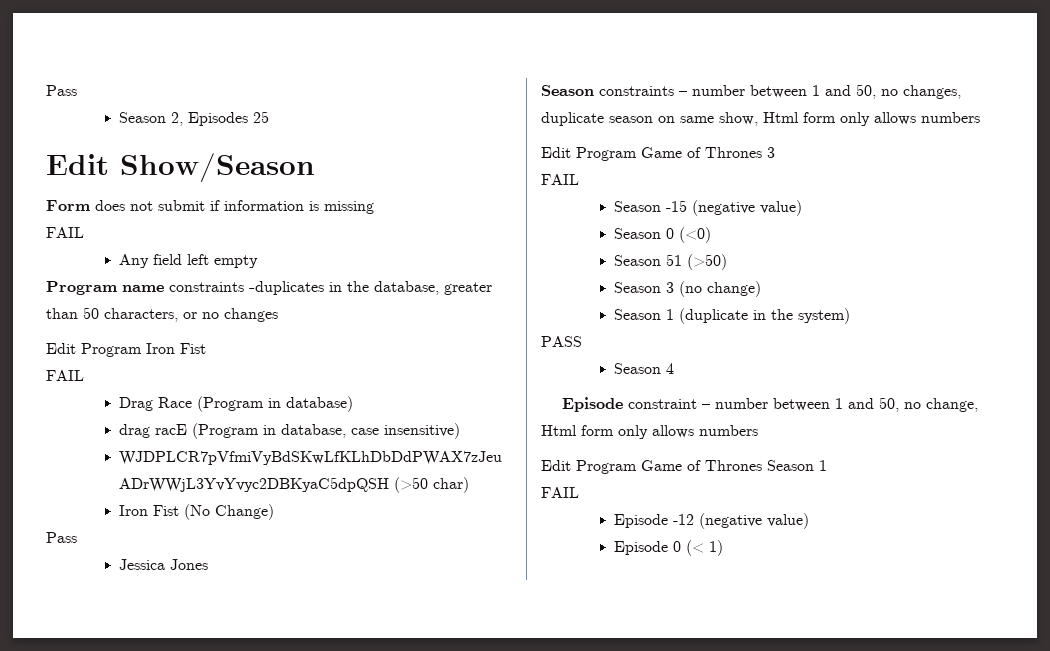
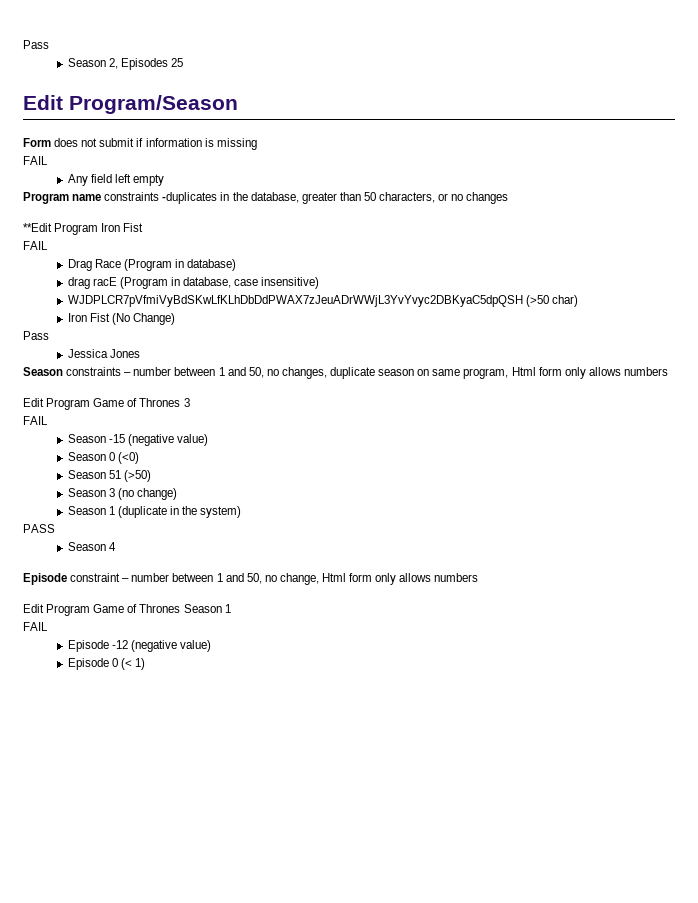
- Edit Show/Season
+ Edit Program/Season
- Edit Program Iron Fist
+ **Edit Program Iron Fist
- Season constraints – number between 1 and 50, no changes, duplicate season on same show, Html form only allows numbers
+ Season constraints – number between 1 and 50, no changes, duplicate season on same program, Html form only allows numbers

